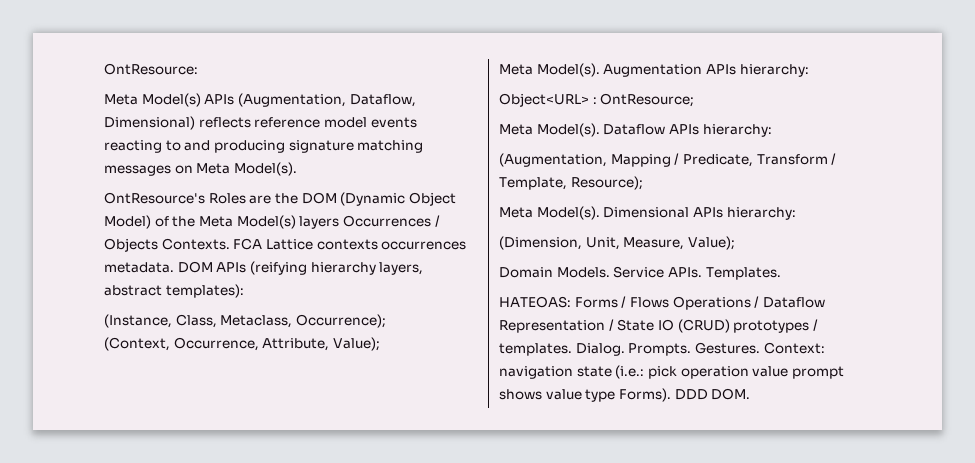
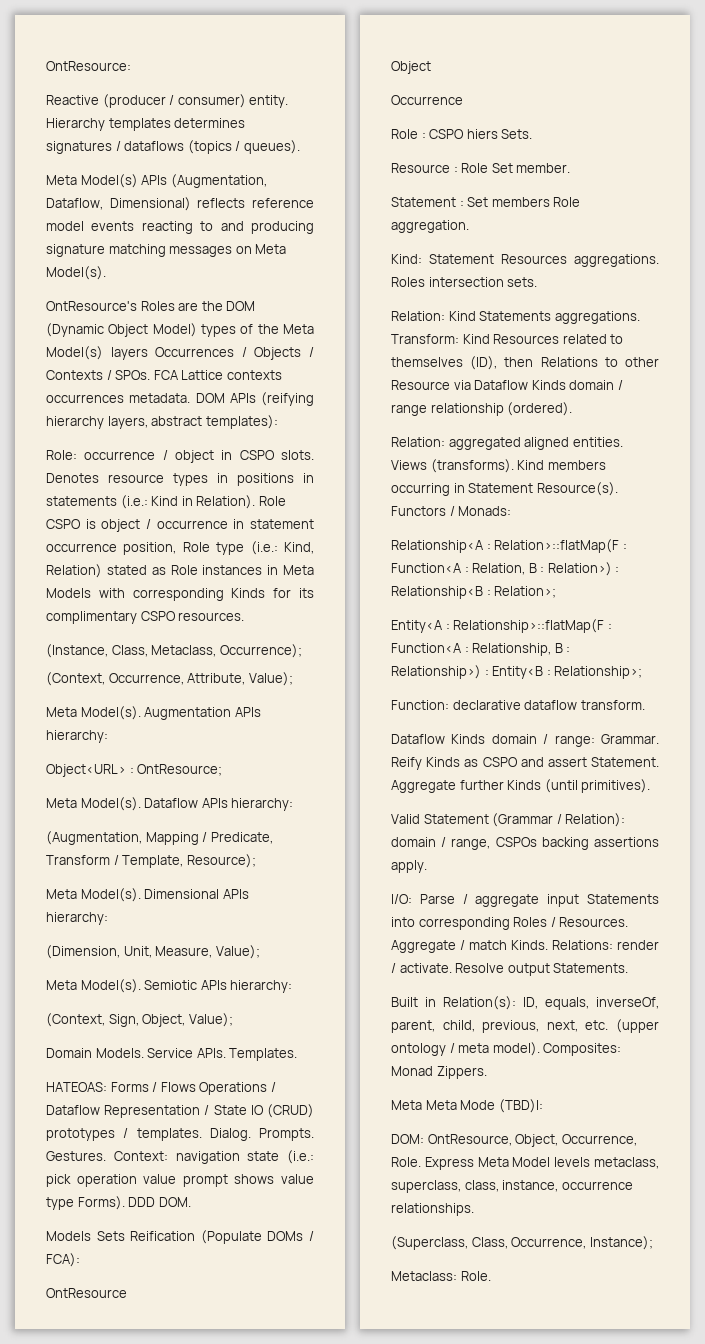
+ Reactive (producer / consumer) entity. Hierarchy templates determines signatures / dataflows (topics / queues).
- OntResource's Roles are the DOM (Dynamic Object Model) of the Meta Model(s) layers Occurrences / Objects Contexts.
+ OntResource's Roles are the DOM (Dynamic Object Model) types of the Meta Model(s) layers Occurrences / Objects / Contexts / SPOs.
+ Role: occurrence / object in CSPO slots. Denotes resource types in positions in statements (i.e.: Kind in Relation). Role CSPO is object / occurrence in statement occurrence position, Role type (i.e.: Kind, Relation) stated as Role instances in Meta Models with corresponding Kinds for its complimentary CSPO resources.
+ Meta Model(s). Semiotic APIs hierarchy:
+ (Context, Sign, Object, Value);
+ Models Sets Reification (Populate DOMs / FCA):
+ OntResource
+ Object
+ Occurrence
+ Role : CSPO hiers Sets.
+ Resource : Role Set member.
+ Statement : Set members Role aggregation.
+ Kind: Statement Resources aggregations. Roles intersection sets.
+ Relation: Kind Statements aggregations. Transform: Kind Resources related to themselves (ID), then Relations to other Resource via Dataflow Kinds domain / range relationship (ordered).
+ Relation: aggregated aligned entities. Views (transforms). Kind members occurring in Statement Resource(s). Functors / Monads:
+ Relationship<A : Relation>::flatMap(F : Function<A : Relation, B : Relation>) : Relationship<B : Relation>;
+ Entity<A : Relationship>::flatMap(F : Function<A : Relationship, B : Relationship>) : Entity<B : Relationship>;
+ Function: declarative dataflow transform.
+ Dataflow Kinds domain / range: Grammar. Reify Kinds as CSPO and assert Statement. Aggregate further Kinds (until primitives).
+ Valid Statement (Grammar / Relation): domain / range, CSPOs backing assertions apply.
+ I/O: Parse / aggregate input Statements into corresponding Roles / Resources. Aggregate / match Kinds. Relations: render / activate. Resolve output Statements.
+ Built in Relation(s): ID, equals, inverseOf, parent, child, previous, next, etc. (upper ontology / meta model). Composites: Monad Zippers.
+ Meta Meta Mode (TBD)l:
+ DOM: OntResource, Object, Occurrence, Role. Express Meta Model levels metaclass, superclass, class, instance, occurrence relationships.
+ (Superclass, Class, Occurrence, Instance);
+ Metaclass: Role.

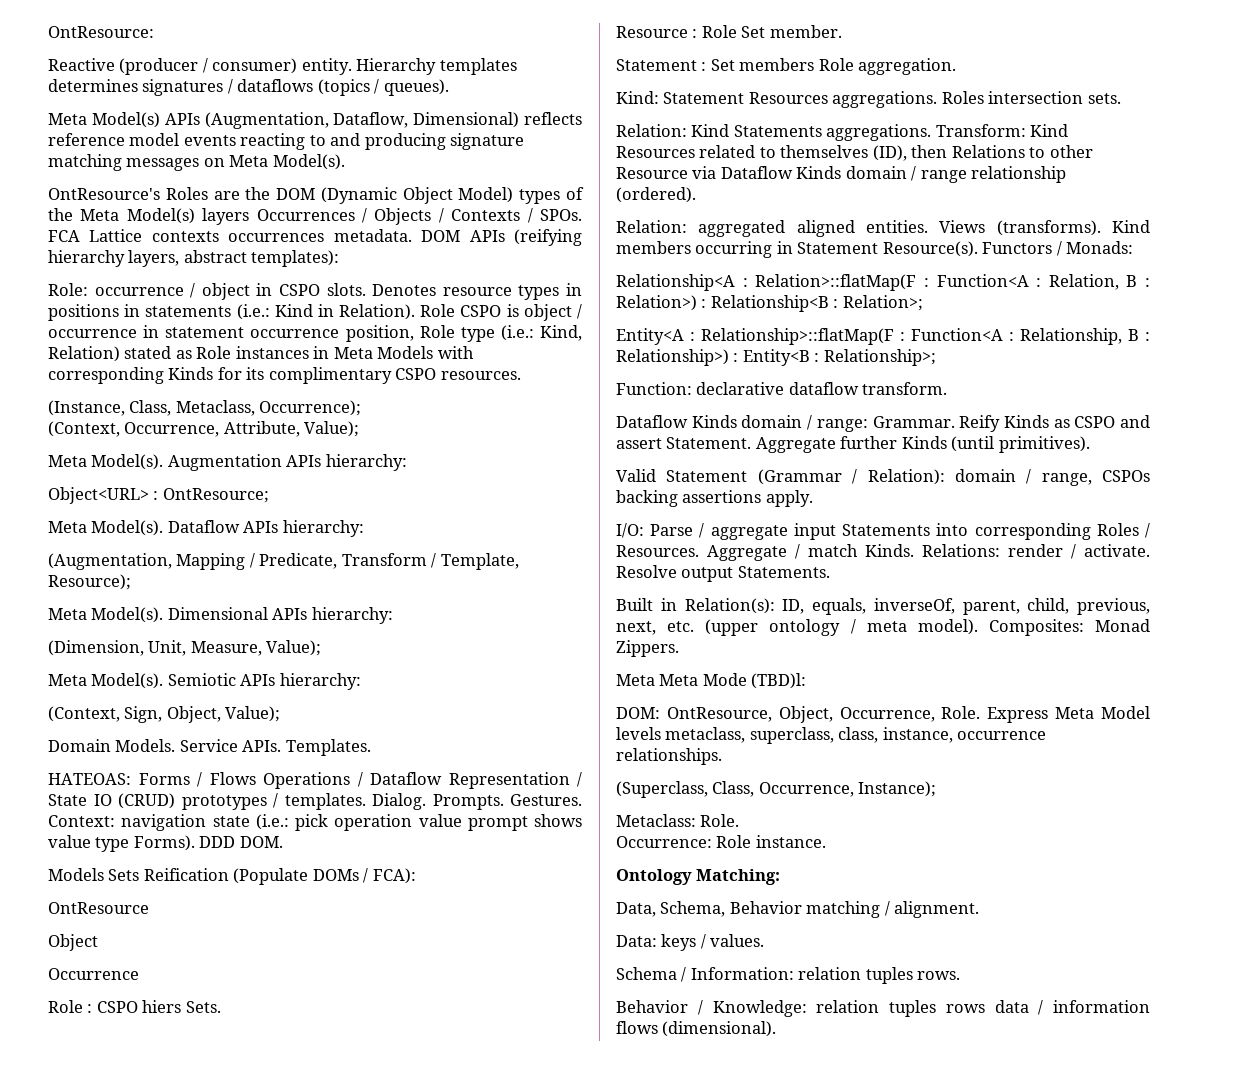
+ Occurrence: Role instance.
+ Ontology Matching:
+ Data, Schema, Behavior matching / alignment.
+ Data: keys / values.
+ Schema / Information: relation tuples rows.
+ Behavior / Knowledge: relation tuples rows data / information flows (dimensional).

